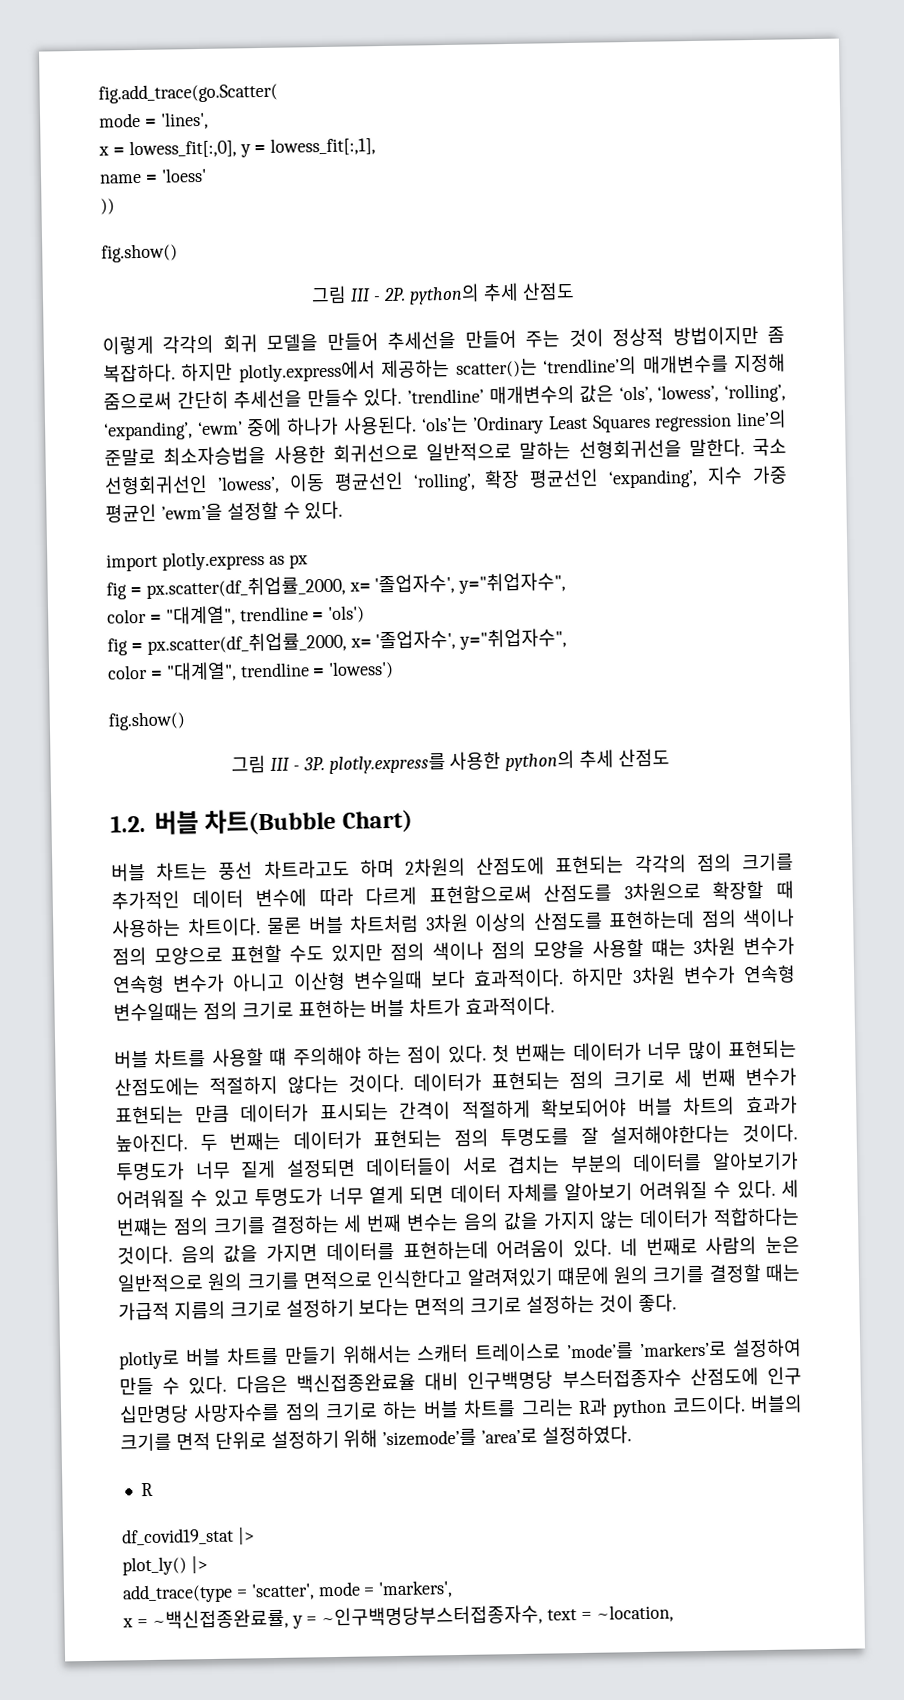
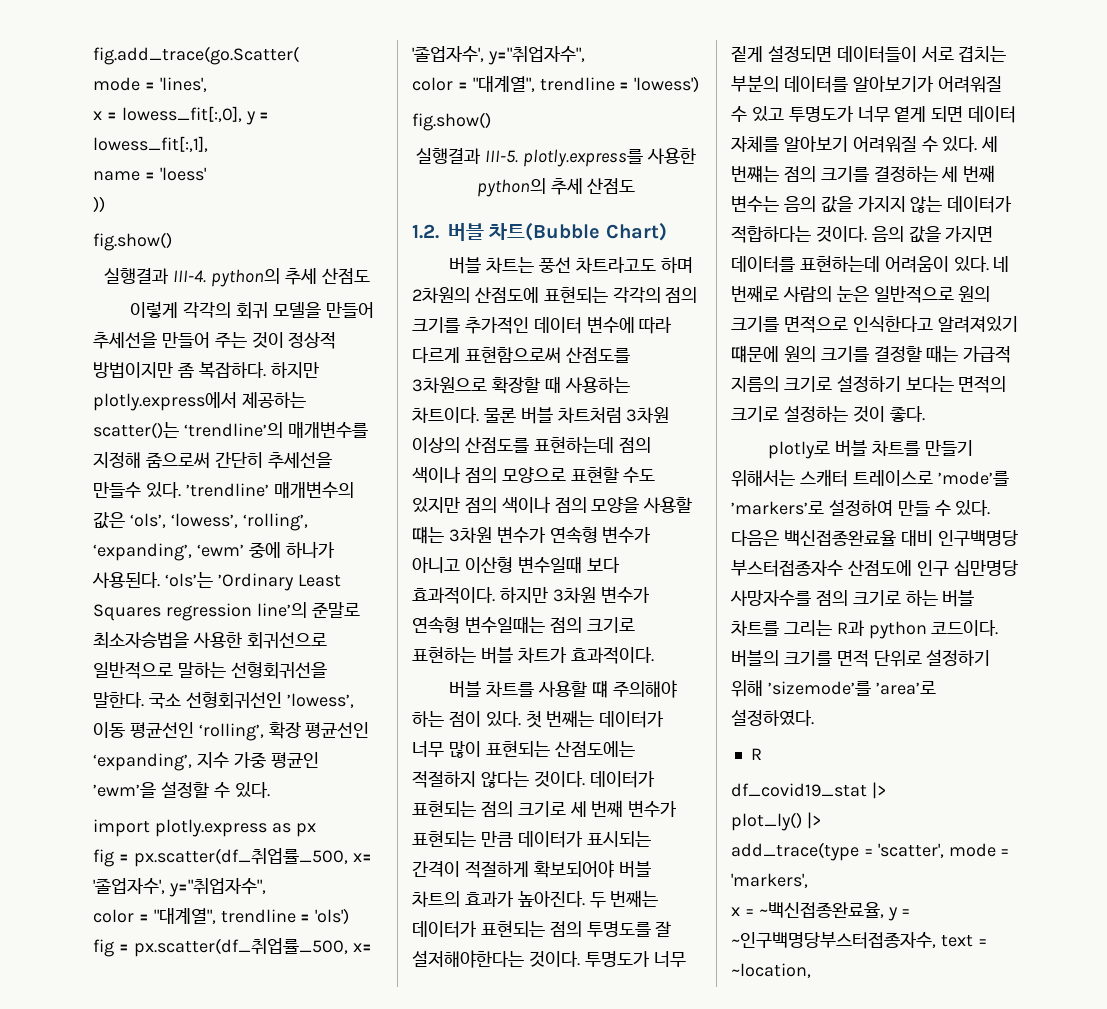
- 그림 III - 2P. python의 추세 산점도
+ 실행결과 III-4. python의 추세 산점도
  import plotly.express as px
- fig = px.scatter(df_취업률_2000, x= '졸업자수', y="취업자수",
+ fig = px.scatter(df_취업률_500, x= '졸업자수', y="취업자수",
  color = "대계열", trendline = 'ols')
- fig = px.scatter(df_취업률_2000, x= '졸업자수', y="취업자수",
+ fig = px.scatter(df_취업률_500, x= '졸업자수', y="취업자수",
- 그림 III - 3P. plotly.express를 사용한 python의 추세 산점도
+ 실행결과 III-5. plotly.express를 사용한 python의 추세 산점도
- x = ~백신접종완료률, y = ~인구백명당부스터접종자수, text = ~location,
+ x = ~백신접종완료율, y = ~인구백명당부스터접종자수, text = ~location,

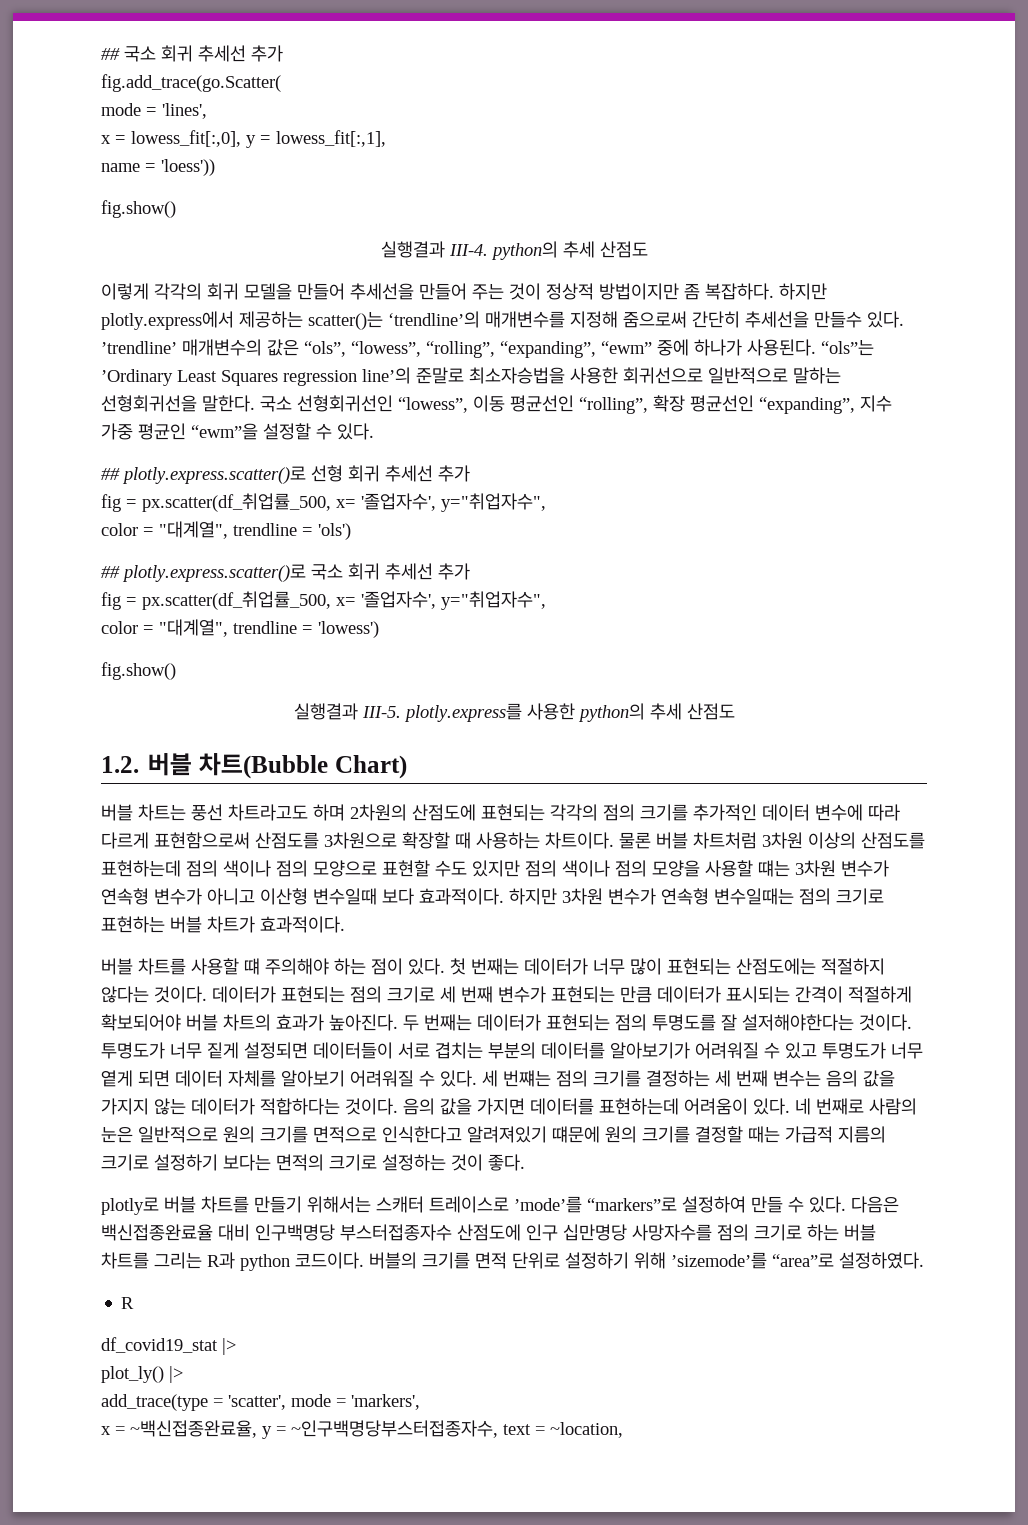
+ ## 국소 회귀 추세선 추가
- name = 'loess'
- ))
+ name = 'loess'))
- 하지만 plotly.express에서 제공하는 scatter()는 ‘trendline’의 매개변수를 지정해 줌으로써 간단히 추세선을 만들수 있다. ’trendline’ 매개변수의 값은 ‘ols’, ‘lowess’, ‘rolling’, ‘expanding’, ‘ewm’ 중에 하나가 사용된다.
+ 하지만 plotly.express에서 제공하는 scatter()는 ‘trendline’의 매개변수를 지정해 줌으로써 간단히 추세선을 만들수 있다. ’trendline’ 매개변수의 값은 “ols”, “lowess”, “rolling”, “expanding”, “ewm” 중에 하나가 사용된다.
- ‘ols’는 ’Ordinary Least Squares regression line’의 준말로 최소자승법을 사용한 회귀선으로 일반적으로 말하는 선형회귀선을 말한다.
+ “ols”는 ’Ordinary Least Squares regression line’의 준말로 최소자승법을 사용한 회귀선으로 일반적으로 말하는 선형회귀선을 말한다.
- 국소 선형회귀선인 ’lowess’, 이동 평균선인 ‘rolling’, 확장 평균선인 ‘expanding’, 지수 가중 평균인 ’ewm’을 설정할 수 있다.
+ 국소 선형회귀선인 “lowess”, 이동 평균선인 “rolling”, 확장 평균선인 “expanding”, 지수 가중 평균인 “ewm”을 설정할 수 있다.
- import plotly.express as px
+ ## plotly.express.scatter()로 선형 회귀 추세선 추가
+ ## plotly.express.scatter()로 국소 회귀 추세선 추가
- plotly로 버블 차트를 만들기 위해서는 스캐터 트레이스로 ’mode’를 ’markers’로 설정하여 만들 수 있다.
+ plotly로 버블 차트를 만들기 위해서는 스캐터 트레이스로 ’mode’를 “markers”로 설정하여 만들 수 있다.
- 버블의 크기를 면적 단위로 설정하기 위해 ’sizemode’를 ’area’로 설정하였다.
+ 버블의 크기를 면적 단위로 설정하기 위해 ’sizemode’를 “area”로 설정하였다.

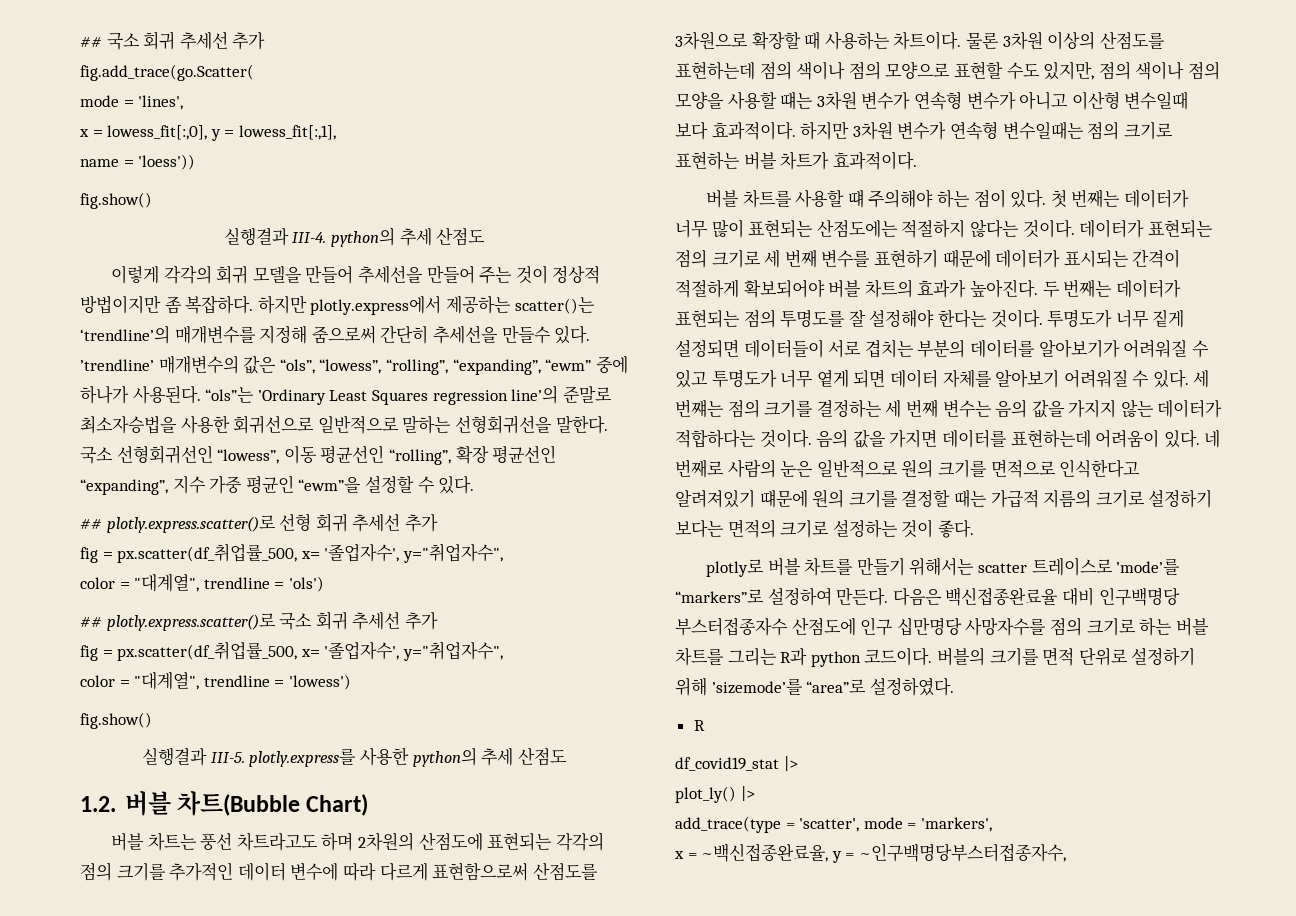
- 물론 버블 차트처럼 3차원 이상의 산점도를 표현하는데 점의 색이나 점의 모양으로 표현할 수도 있지만 점의 색이나 점의 모양을 사용할 떄는 3차원 변수가 연속형 변수가 아니고 이산형 변수일때 보다 효과적이다.
+ 물론 3차원 이상의 산점도를 표현하는데 점의 색이나 점의 모양으로 표현할 수도 있지만, 점의 색이나 점의 모양을 사용할 떄는 3차원 변수가 연속형 변수가 아니고 이산형 변수일때 보다 효과적이다.
- 데이터가 표현되는 점의 크기로 세 번째 변수가 표현되는 만큼 데이터가 표시되는 간격이 적절하게 확보되어야 버블 차트의 효과가 높아진다.
+ 데이터가 표현되는 점의 크기로 세 번째 변수를 표현하기 때문에 데이터가 표시되는 간격이 적절하게 확보되어야 버블 차트의 효과가 높아진다.
- 두 번째는 데이터가 표현되는 점의 투명도를 잘 설저해야한다는 것이다.
+ 두 번째는 데이터가 표현되는 점의 투명도를 잘 설정해야 한다는 것이다.
- plotly로 버블 차트를 만들기 위해서는 스캐터 트레이스로 ’mode’를 “markers”로 설정하여 만들 수 있다.
+ plotly로 버블 차트를 만들기 위해서는 scatter 트레이스로 ’mode’를 “markers”로 설정하여 만든다.
- x = ~백신접종완료율, y = ~인구백명당부스터접종자수, text = ~location,
+ x = ~백신접종완료율, y = ~인구백명당부스터접종자수,

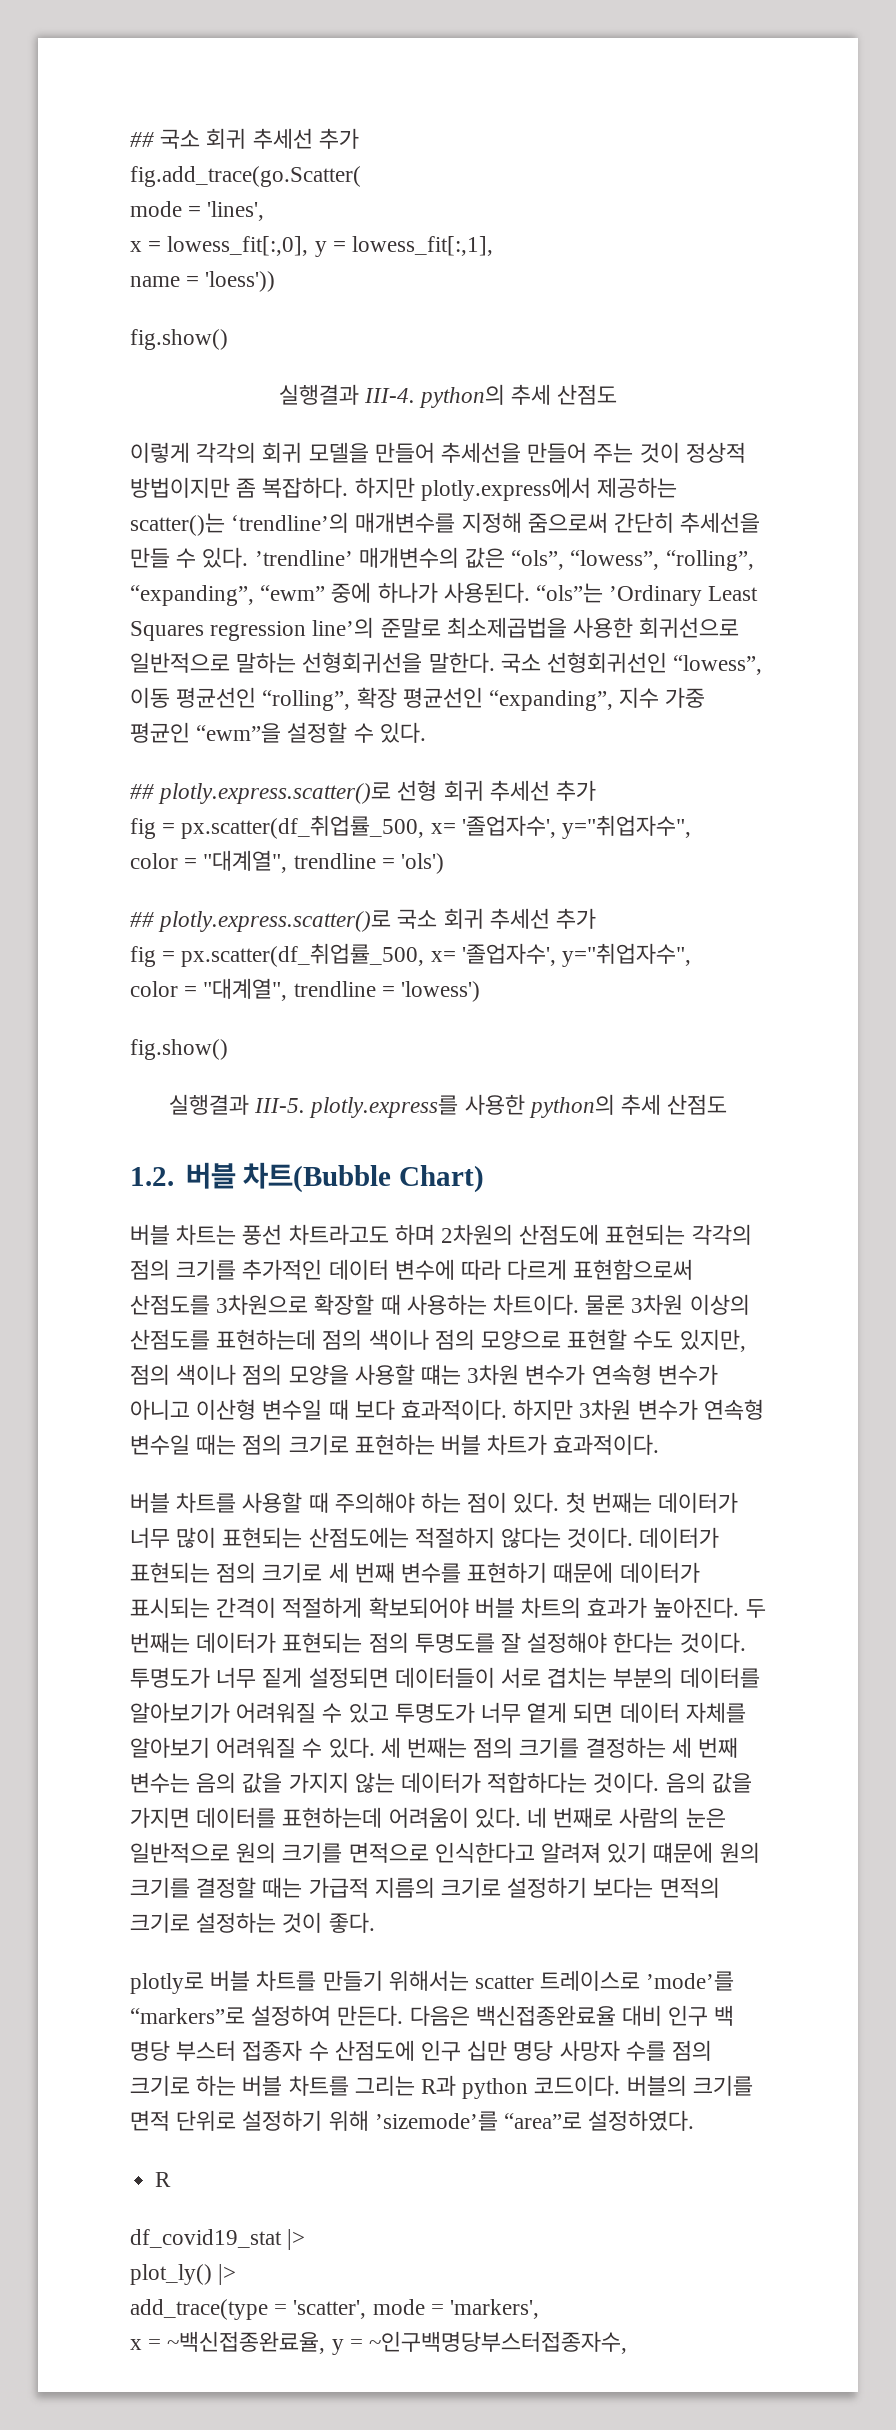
- 하지만 plotly.express에서 제공하는 scatter()는 ‘trendline’의 매개변수를 지정해 줌으로써 간단히 추세선을 만들수 있다. ’trendline’ 매개변수의 값은 “ols”, “lowess”, “rolling”, “expanding”, “ewm” 중에 하나가 사용된다.
+ 하지만 plotly.express에서 제공하는 scatter()는 ‘trendline’의 매개변수를 지정해 줌으로써 간단히 추세선을 만들 수 있다. ’trendline’ 매개변수의 값은 “ols”, “lowess”, “rolling”, “expanding”, “ewm” 중에 하나가 사용된다.
- “ols”는 ’Ordinary Least Squares regression line’의 준말로 최소자승법을 사용한 회귀선으로 일반적으로 말하는 선형회귀선을 말한다.
+ “ols”는 ’Ordinary Least Squares regression line’의 준말로 최소제곱법을 사용한 회귀선으로 일반적으로 말하는 선형회귀선을 말한다.
- 물론 3차원 이상의 산점도를 표현하는데 점의 색이나 점의 모양으로 표현할 수도 있지만, 점의 색이나 점의 모양을 사용할 떄는 3차원 변수가 연속형 변수가 아니고 이산형 변수일때 보다 효과적이다.
+ 물론 3차원 이상의 산점도를 표현하는데 점의 색이나 점의 모양으로 표현할 수도 있지만, 점의 색이나 점의 모양을 사용할 떄는 3차원 변수가 연속형 변수가 아니고 이산형 변수일 때 보다 효과적이다.
- 하지만 3차원 변수가 연속형 변수일때는 점의 크기로 표현하는 버블 차트가 효과적이다.
+ 하지만 3차원 변수가 연속형 변수일 때는 점의 크기로 표현하는 버블 차트가 효과적이다.
- 버블 차트를 사용할 떄 주의해야 하는 점이 있다.
+ 버블 차트를 사용할 때 주의해야 하는 점이 있다.
- 세 번쨰는 점의 크기를 결정하는 세 번째 변수는 음의 값을 가지지 않는 데이터가 적합하다는 것이다.
+ 세 번째는 점의 크기를 결정하는 세 번째 변수는 음의 값을 가지지 않는 데이터가 적합하다는 것이다.
- 네 번째로 사람의 눈은 일반적으로 원의 크기를 면적으로 인식한다고 알려져있기 떄문에 원의 크기를 결정할 때는 가급적 지름의 크기로 설정하기 보다는 면적의 크기로 설정하는 것이 좋다.
+ 네 번째로 사람의 눈은 일반적으로 원의 크기를 면적으로 인식한다고 알려져 있기 떄문에 원의 크기를 결정할 때는 가급적 지름의 크기로 설정하기 보다는 면적의 크기로 설정하는 것이 좋다.
- 다음은 백신접종완료율 대비 인구백명당 부스터접종자수 산점도에 인구 십만명당 사망자수를 점의 크기로 하는 버블 차트를 그리는 R과 python 코드이다.
+ 다음은 백신접종완료율 대비 인구 백 명당 부스터 접종자 수 산점도에 인구 십만 명당 사망자 수를 점의 크기로 하는 버블 차트를 그리는 R과 python 코드이다.

